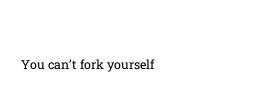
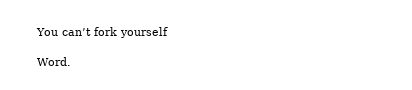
+ Word.

